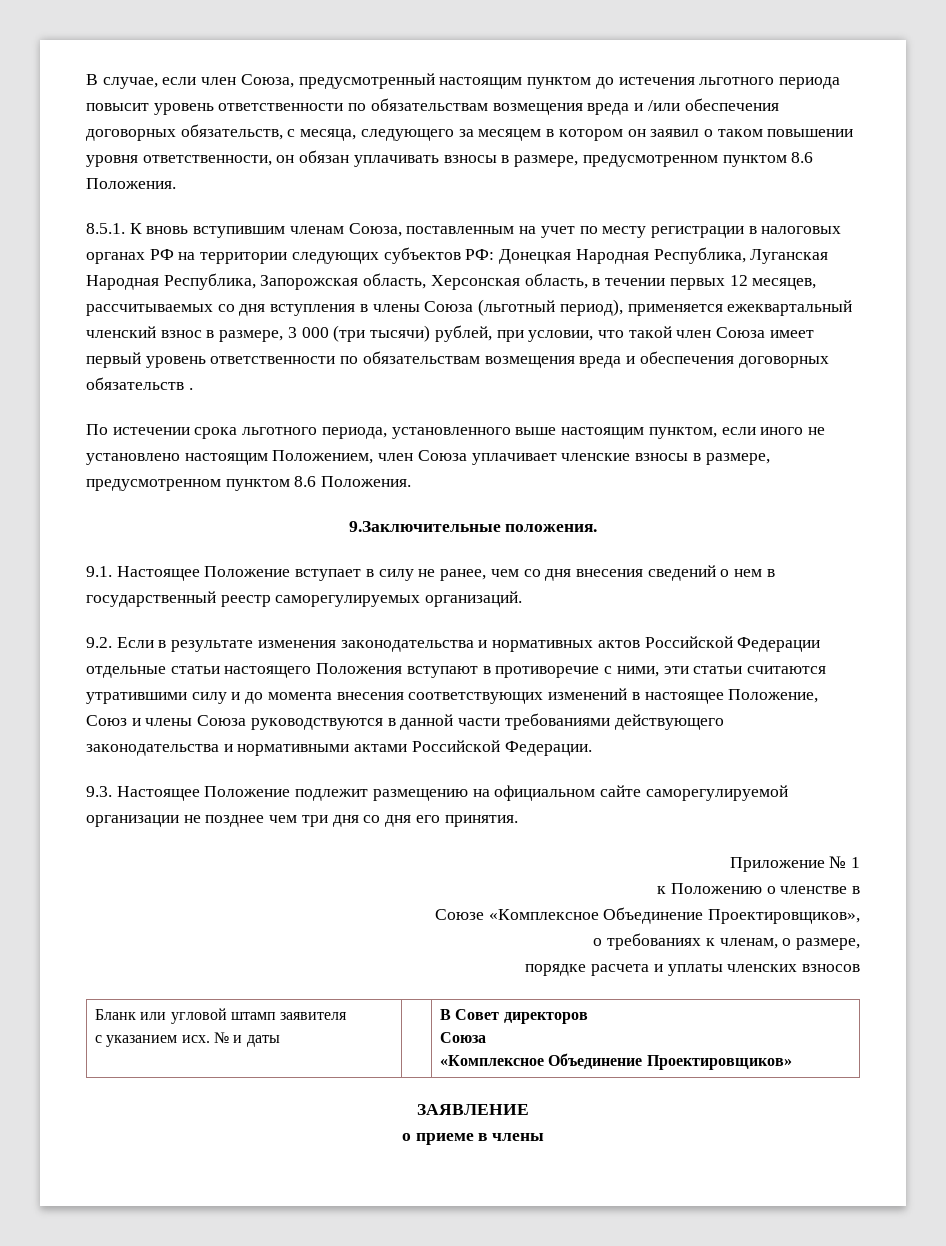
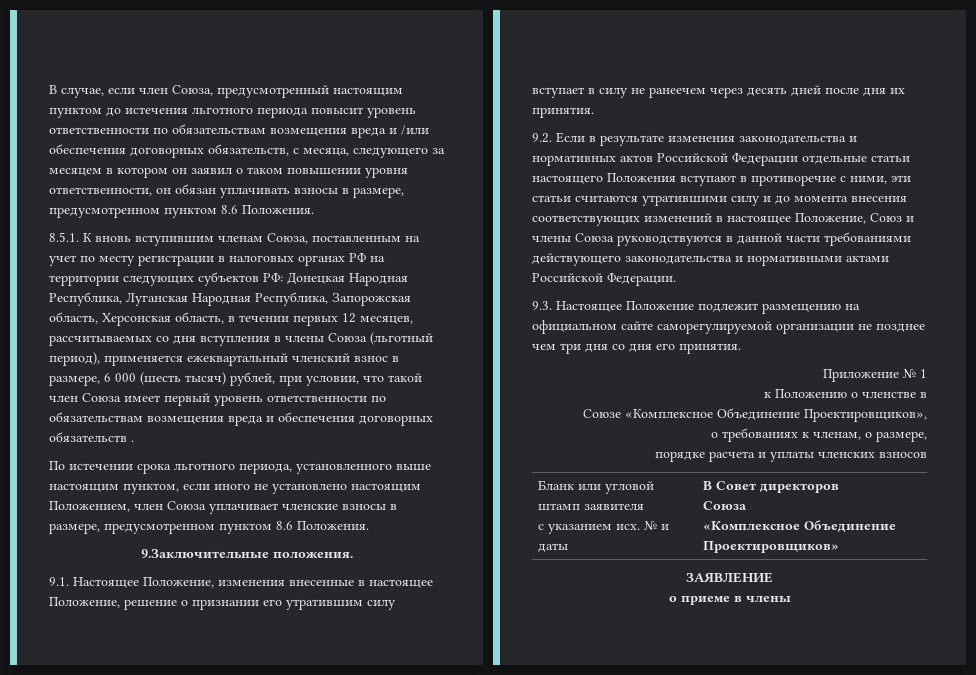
- Донецкая Народная Республика, Луганская Народная Республика, Запорожская область, Херсонская область, в течении первых 12 месяцев, рассчитываемых со дня вступления в члены Союза (льготный период), применяется ежеквартальный членский взнос в размере, 3 000 (три тысячи) рублей, при условии, что такой член Союза имеет первый уровень ответственности по обязательствам возмещения вреда и обеспечения договорных обязательств .
+ Донецкая Народная Республика, Луганская Народная Республика, Запорожская область, Херсонская область, в течении первых 12 месяцев, рассчитываемых со дня вступления в члены Союза (льготный период), применяется ежеквартальный членский взнос в размере, 6 000 (шесть тысяч) рублей, при условии, что такой член Союза имеет первый уровень ответственности по обязательствам возмещения вреда и обеспечения договорных обязательств .
- 9.1. Настоящее Положение вступает в силу не ранее, чем со дня внесения сведений о нем в государственный реестр саморегулируемых организаций.
+ 9.1. Настоящее Положение, изменения внесенные в настоящее Положение, решение о признании его утратившим силу вступает в силу не ранеечем через десять дней после дня их принятия.

